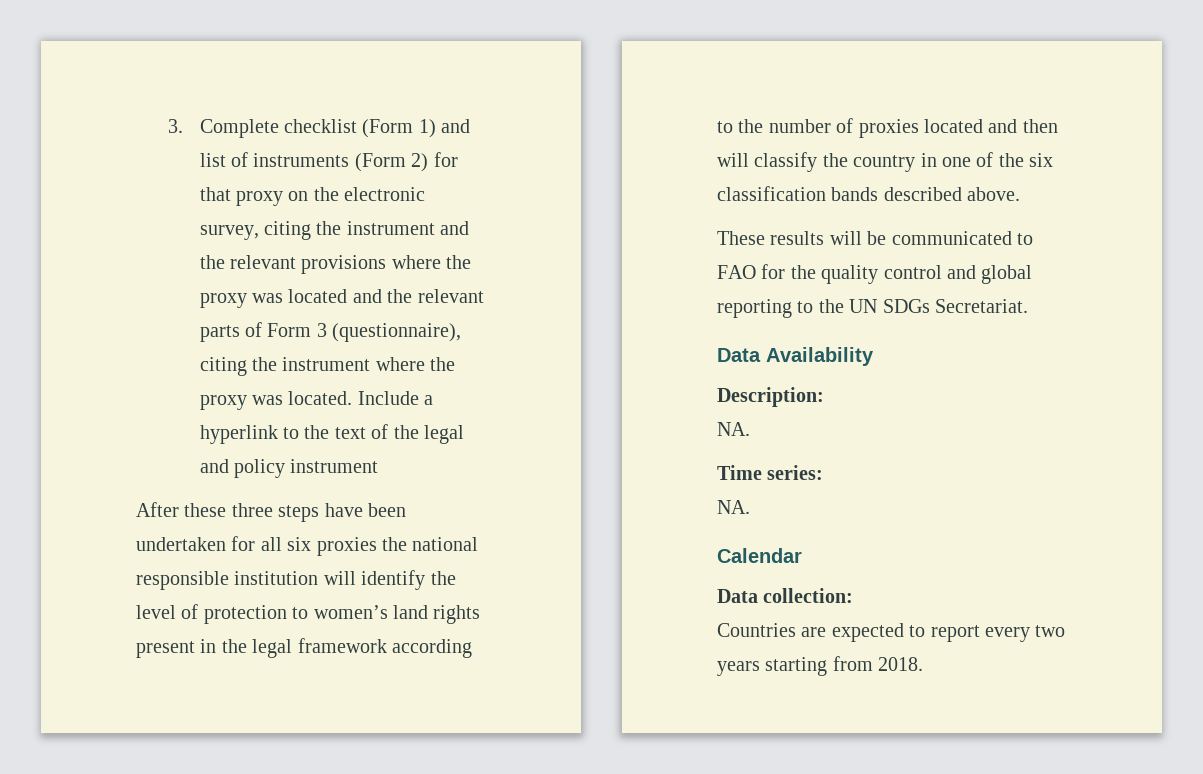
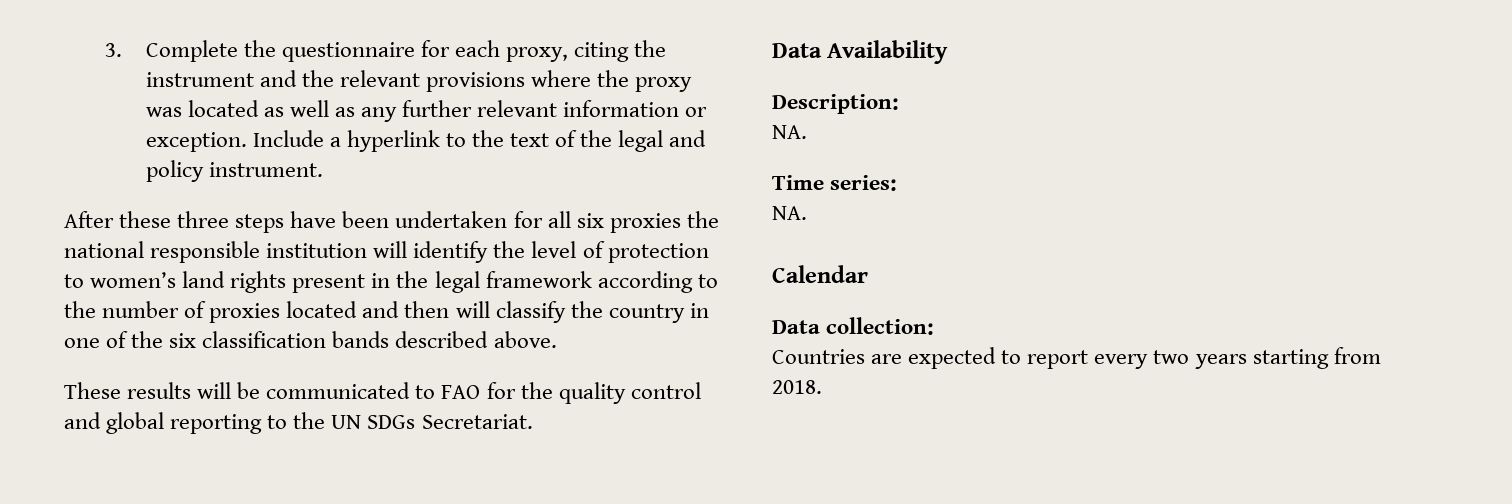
- 3. Complete checklist (Form 1) and list of instruments (Form 2) for that proxy on the electronic survey, citing the instrument and the relevant provisions where the proxy was located and the relevant parts of Form 3 (questionnaire), citing the instrument where the proxy was located.
+ 3. Complete the questionnaire for each proxy, citing the instrument and the relevant provisions where the proxy was located as well as any further relevant information or exception.
- Include a hyperlink to the text of the legal and policy instrument
+ Include a hyperlink to the text of the legal and policy instrument.

